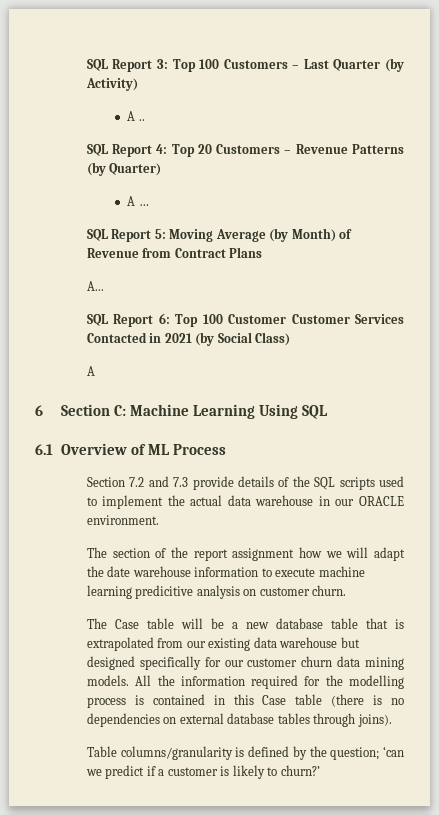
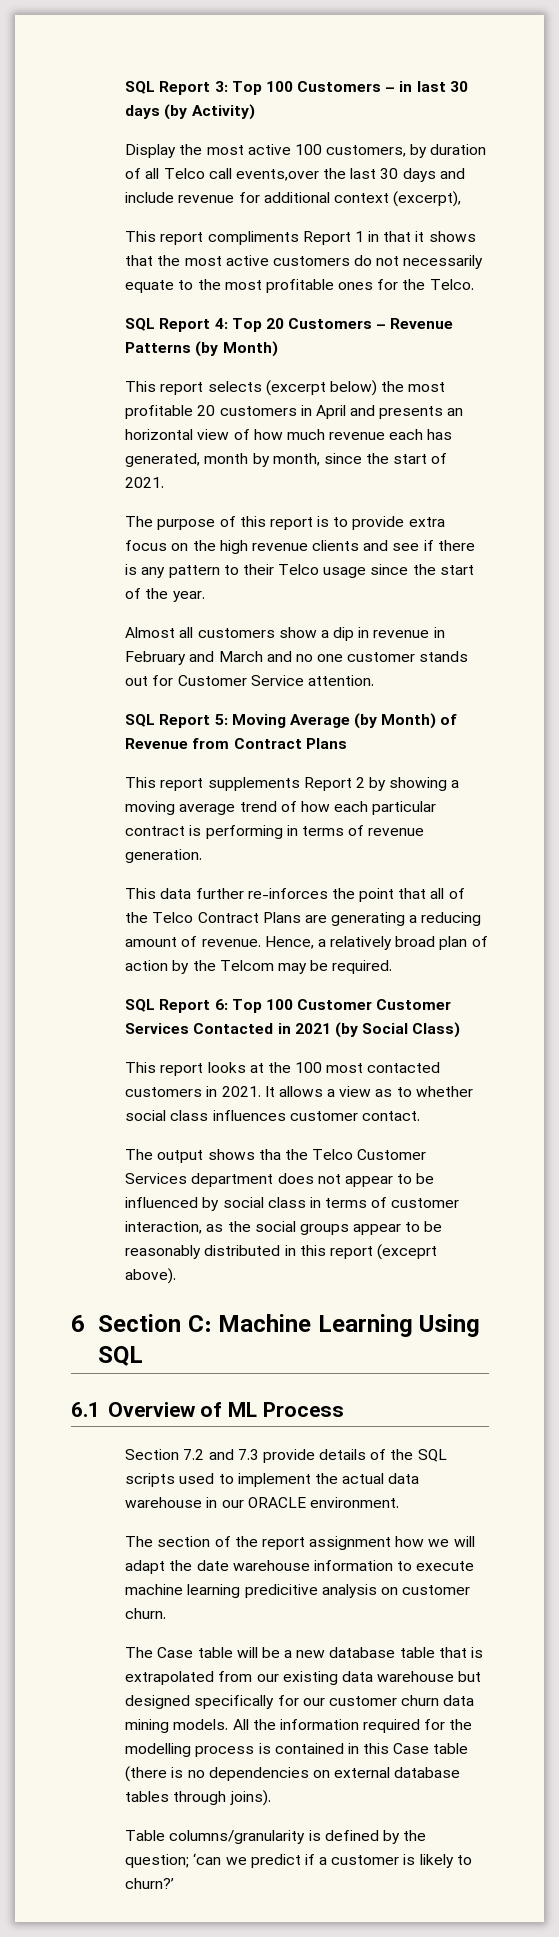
- SQL Report 3: Top 100 Customers – Last Quarter (by Activity)
- A ..
+ SQL Report 3: Top 100 Customers – in last 30 days (by Activity)
+ Display the most active 100 customers, by duration of all Telco call events,over the last 30 days and include revenue for additional context (excerpt),
+ This report compliments Report 1 in that it shows that the most active customers do not necessarily equate to the most profitable ones for the Telco.
- SQL Report 4: Top 20 Customers – Revenue Patterns (by Quarter)
- A …
+ SQL Report 4: Top 20 Customers – Revenue Patterns (by Month)
+ This report selects (excerpt below) the most profitable 20 customers in April and presents an horizontal view of how much revenue each has generated, month by month, since the start of 2021.
+ The purpose of this report is to provide extra focus on the high revenue clients and see if there is any pattern to their Telco usage since the start of the year.
+ Almost all customers show a dip in revenue in February and March and no one customer stands out for Customer Service attention.
- A...
+ This report supplements Report 2 by showing a moving average trend of how each particular contract is performing in terms of revenue generation.
+ This data further re-inforces the point that all of the Telco Contract Plans are generating a reducing amount of revenue. Hence, a relatively broad plan of action by the Telcom may be required.
  SQL Report 6: Top 100 Customer Customer Services Contacted in 2021 (by Social Class)
- A
+ This report looks at the 100 most contacted customers in 2021. It allows a view as to whether social class influences customer contact.
+ The output shows tha the Telco Customer Services department does not appear to be influenced by social class in terms of customer interaction, as the social groups appear to be reasonably distributed in this report (exceprt above).

